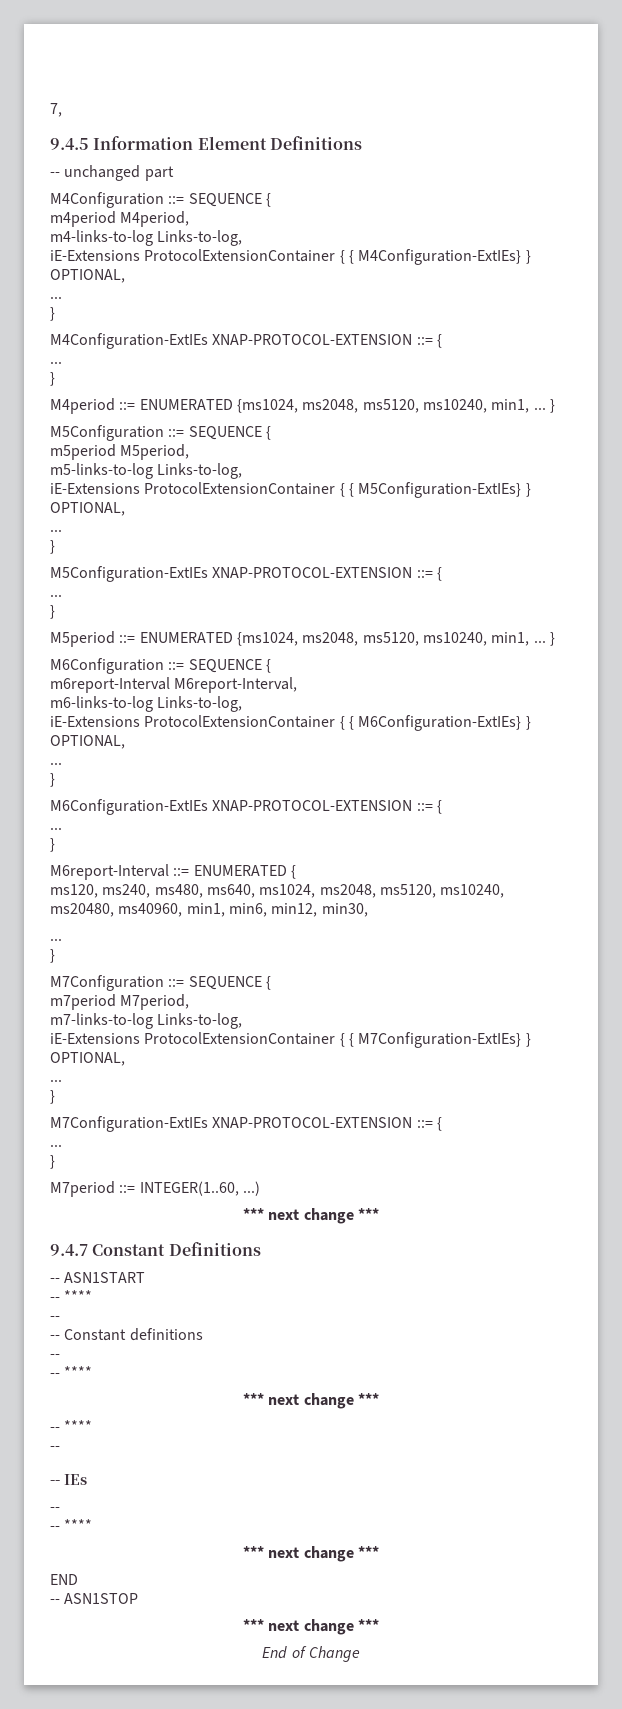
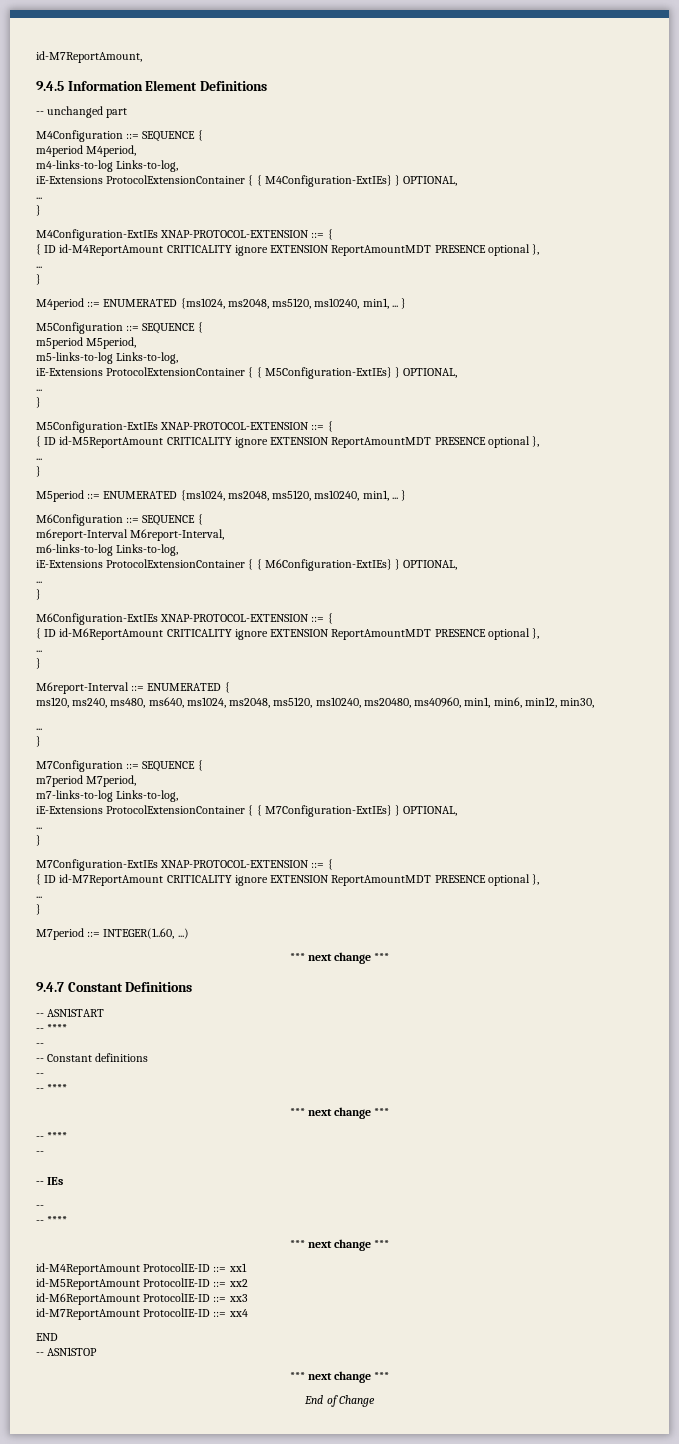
- 7,
+ id-M7ReportAmount,
+ { ID id-M4ReportAmount CRITICALITY ignore EXTENSION ReportAmountMDT PRESENCE optional },
+ { ID id-M5ReportAmount CRITICALITY ignore EXTENSION ReportAmountMDT PRESENCE optional },
+ { ID id-M6ReportAmount CRITICALITY ignore EXTENSION ReportAmountMDT PRESENCE optional },
+ { ID id-M7ReportAmount CRITICALITY ignore EXTENSION ReportAmountMDT PRESENCE optional },
+ id-M4ReportAmount ProtocolIE-ID ::= xx1
+ id-M5ReportAmount ProtocolIE-ID ::= xx2
+ id-M6ReportAmount ProtocolIE-ID ::= xx3
+ id-M7ReportAmount ProtocolIE-ID ::= xx4

